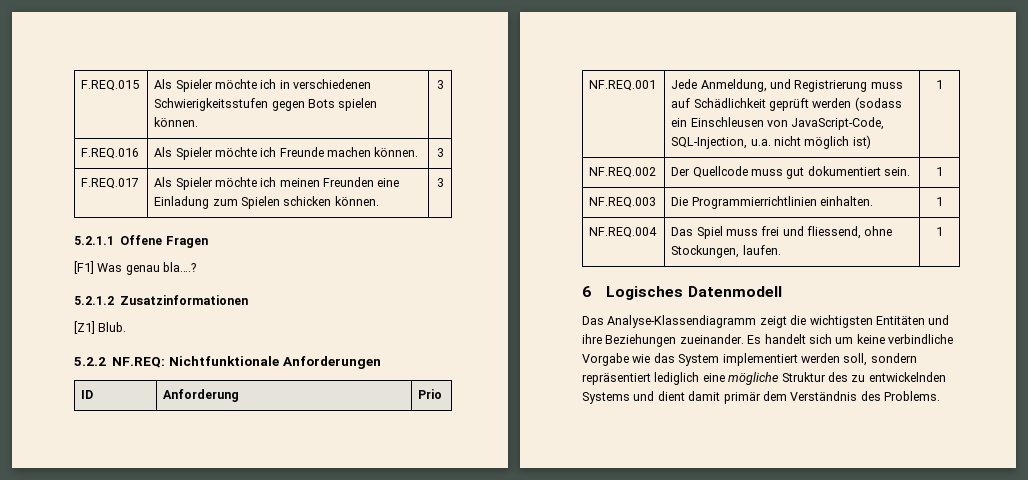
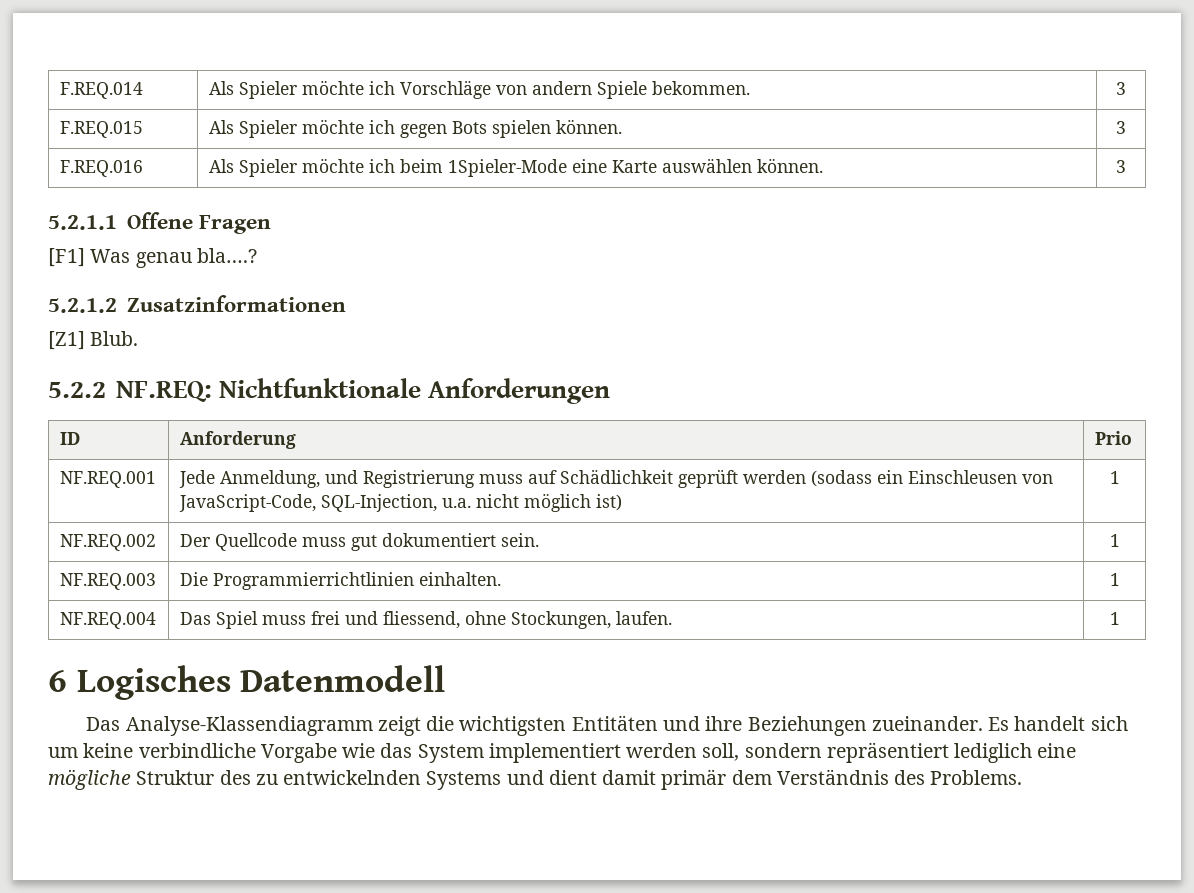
+ F.REQ.014 | Als Spieler möchte ich Vorschläge von andern Spiele bekommen. | 3
- F.REQ.015 | Als Spieler möchte ich in verschiedenen Schwierigkeitsstufen gegen Bots spielen können. | 3
+ F.REQ.015 | Als Spieler möchte ich gegen Bots spielen können. | 3
- F.REQ.016 | Als Spieler möchte ich Freunde machen können. | 3
- F.REQ.017 | Als Spieler möchte ich meinen Freunden eine Einladung zum Spielen schicken können. | 3
+ F.REQ.016 | Als Spieler möchte ich beim 1Spieler-Mode eine Karte auswählen können. | 3

